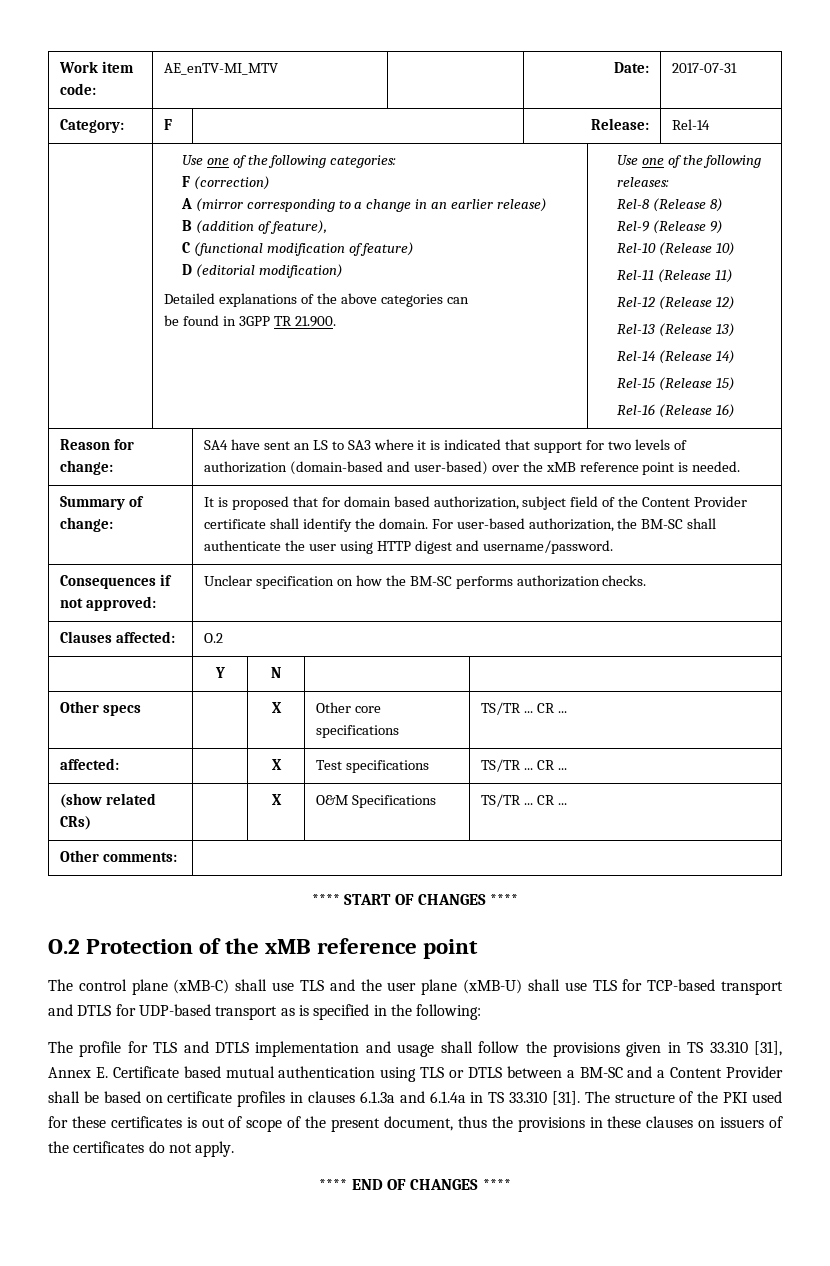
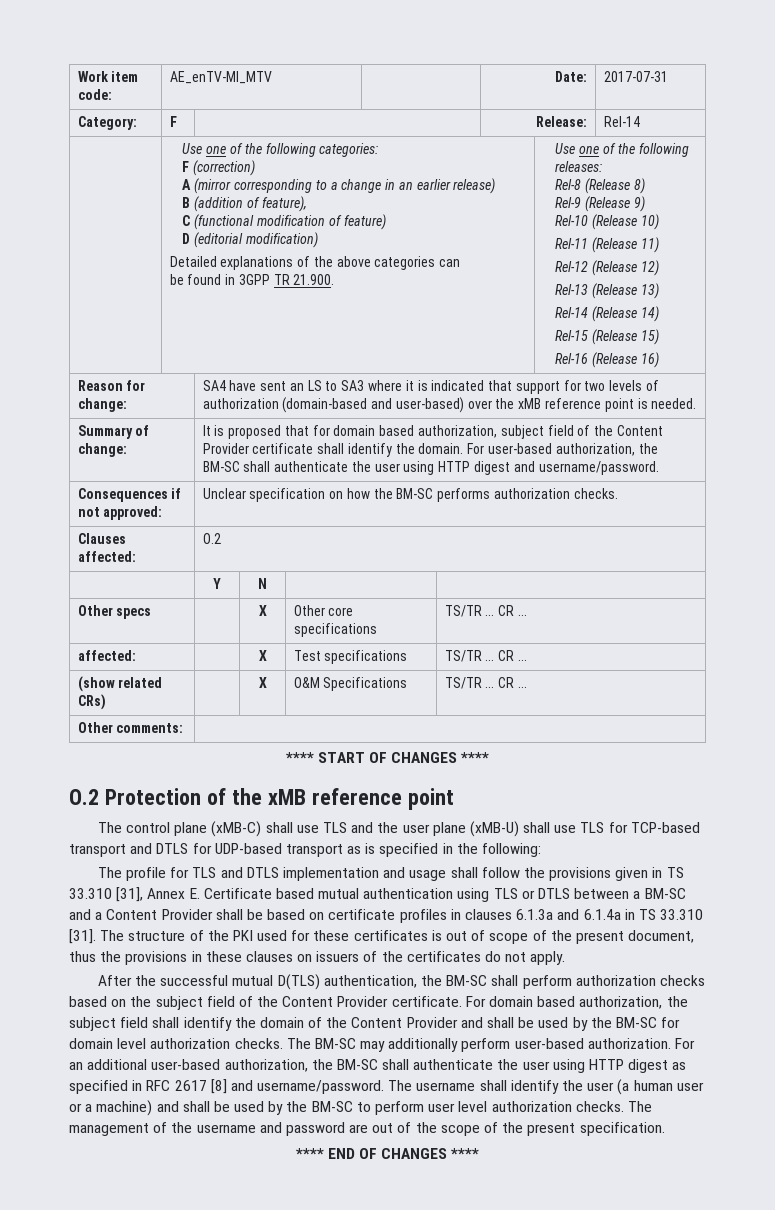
+ After the successful mutual D(TLS) authentication, the BM-SC shall perform authorization checks based on the subject field of the Content Provider certificate. For domain based authorization, the subject field shall identify the domain of the Content Provider and shall be used by the BM-SC for domain level authorization checks. The BM-SC may additionally perform user-based authorization. For an additional user-based authorization, the BM-SC shall authenticate the user using HTTP digest as specified in RFC 2617 [8] and username/password. The username shall identify the user (a human user or a machine) and shall be used by the BM-SC to perform user level authorization checks. The management of the username and password are out of the scope of the present specification.

